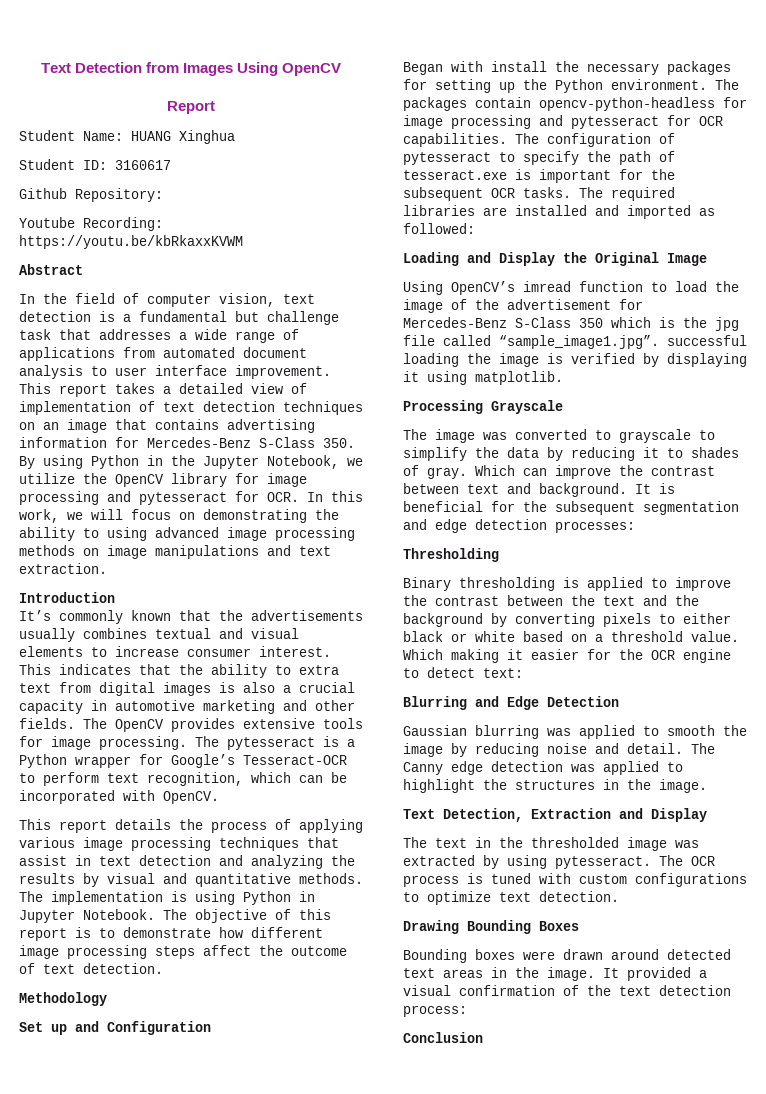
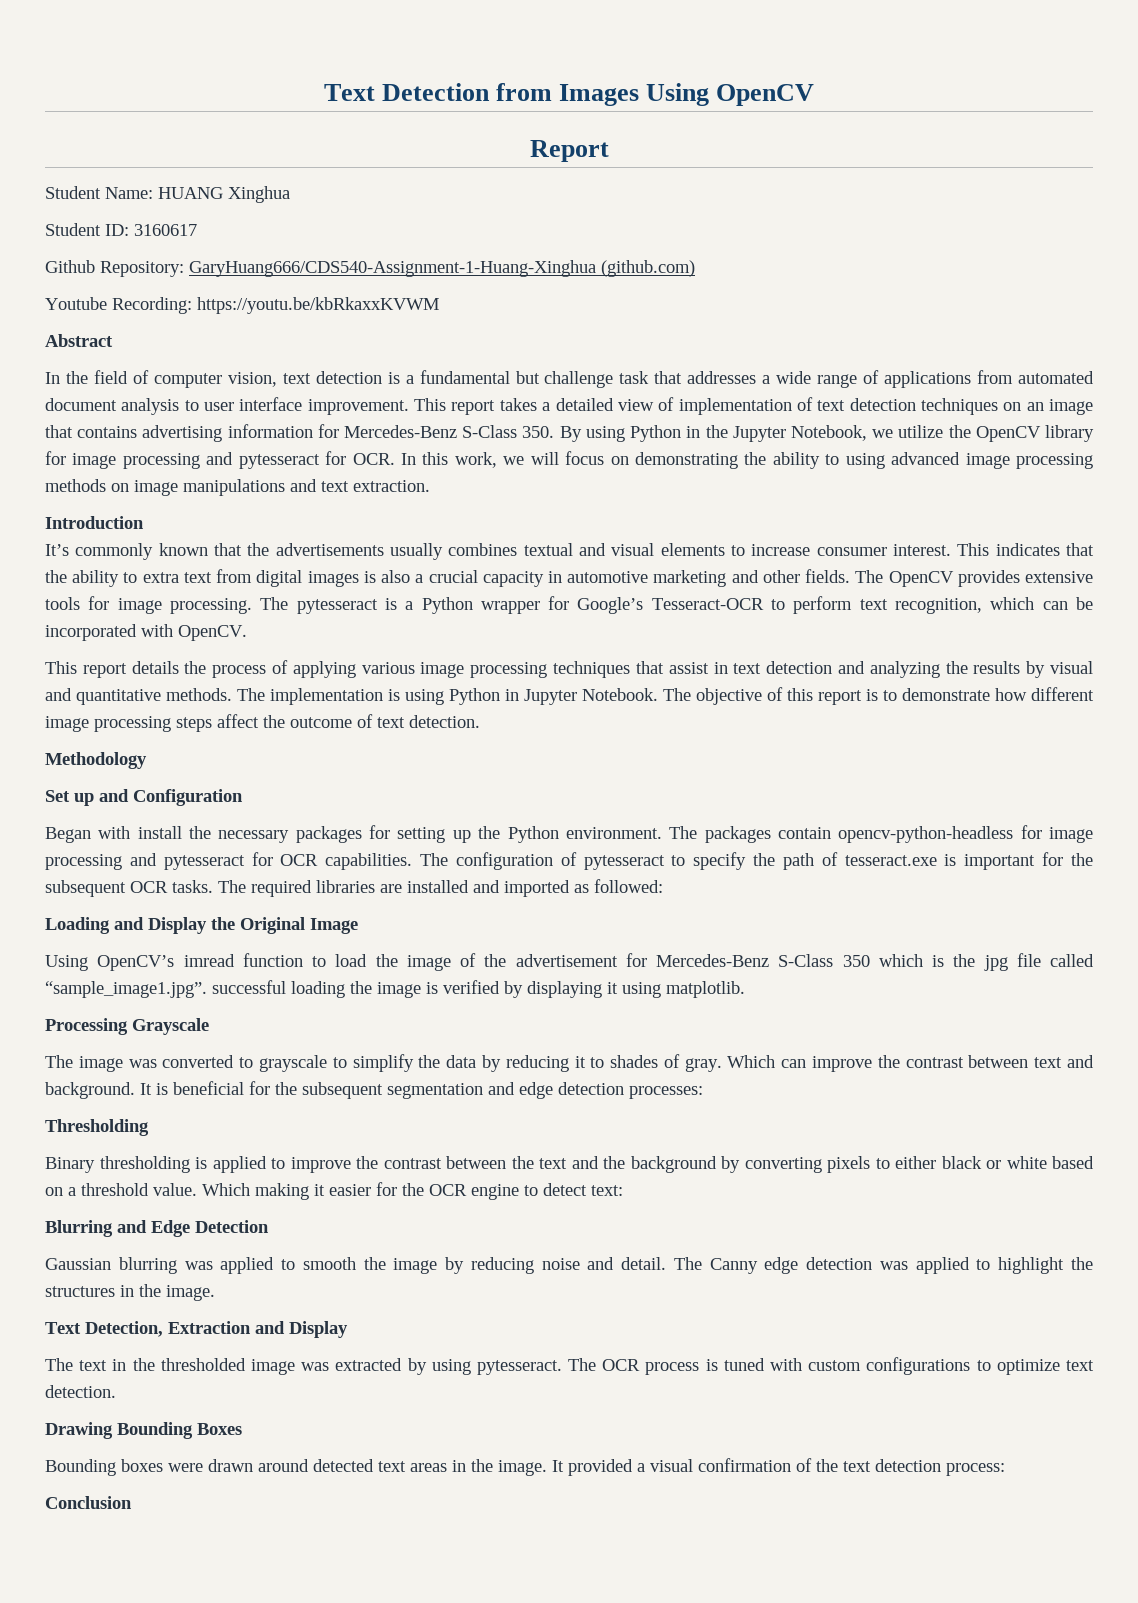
- Github Repository:
+ Github Repository: GaryHuang666/CDS540-Assignment-1-Huang-Xinghua (github.com)

